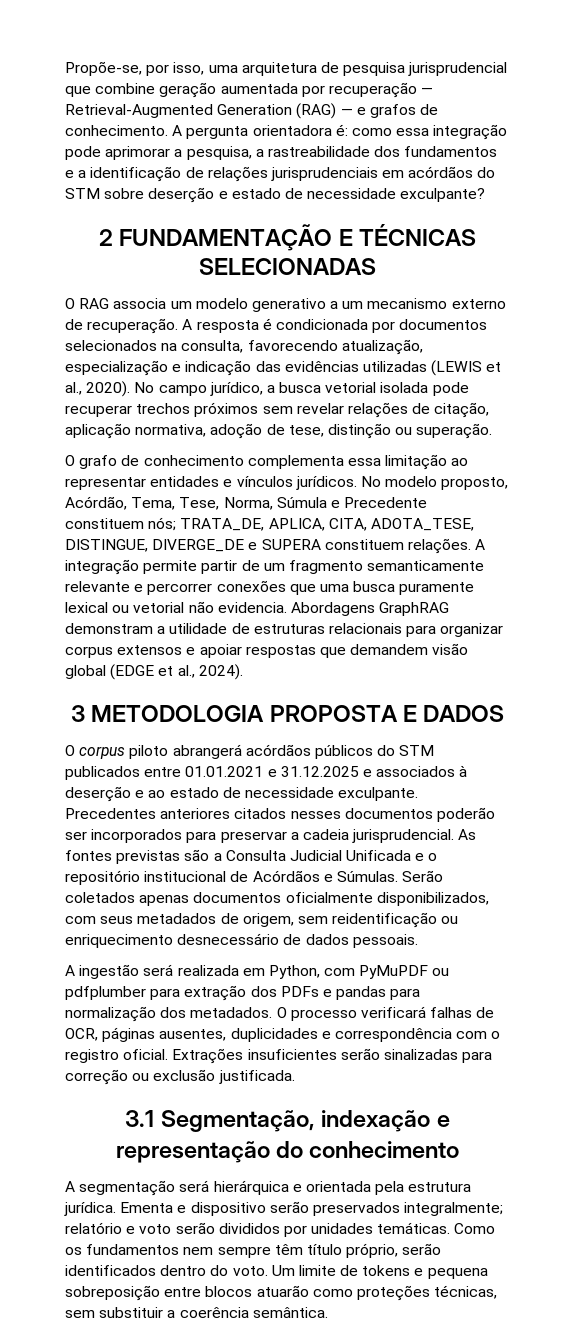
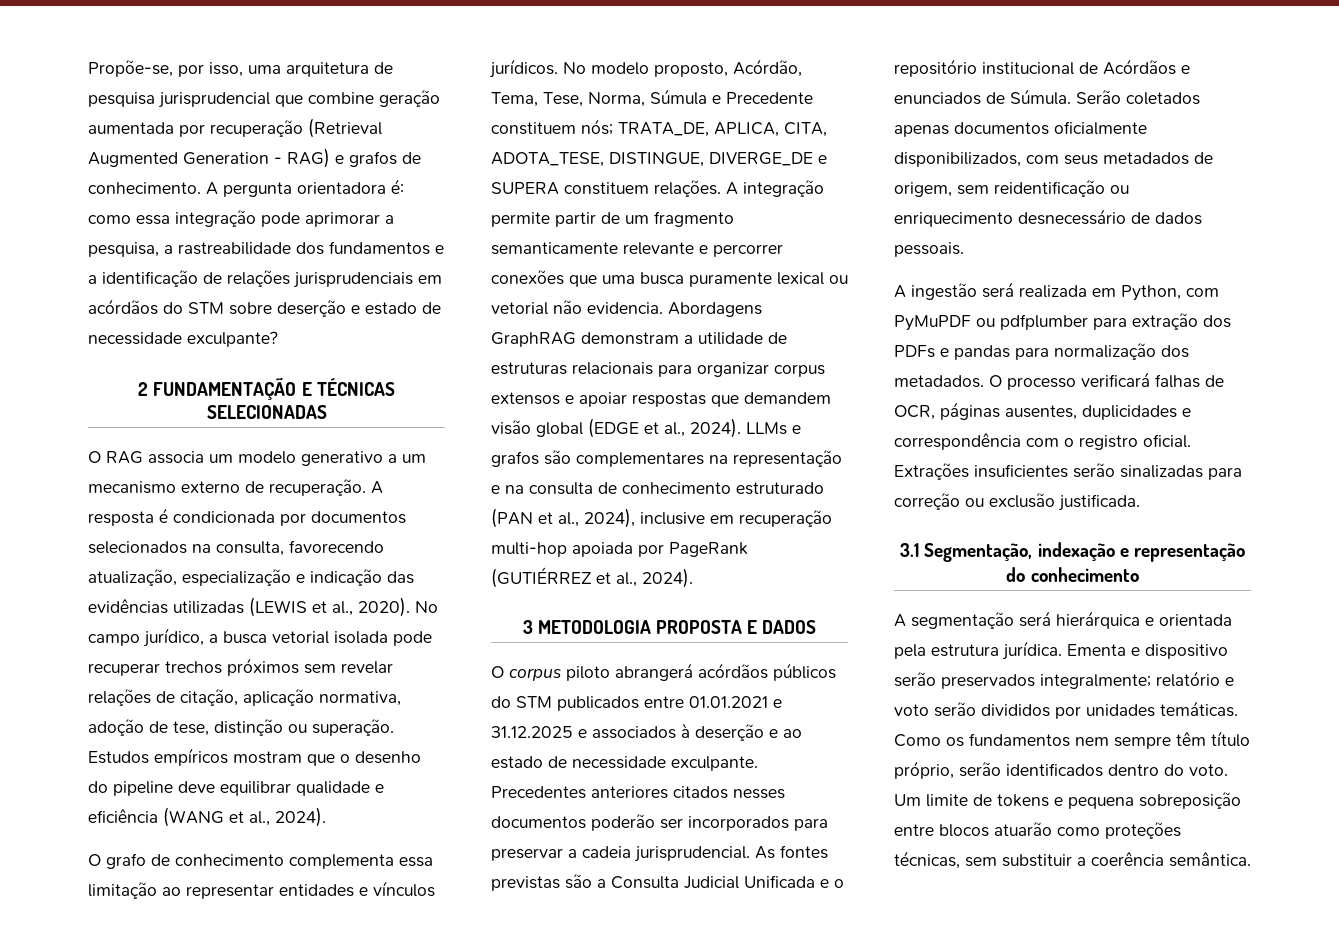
- Propõe-se, por isso, uma arquitetura de pesquisa jurisprudencial que combine geração aumentada por recuperação — Retrieval-Augmented Generation (RAG) — e grafos de conhecimento.
+ Propõe-se, por isso, uma arquitetura de pesquisa jurisprudencial que combine geração aumentada por recuperação (Retrieval Augmented Generation - RAG) e grafos de conhecimento.
+ Estudos empíricos mostram que o desenho do pipeline deve equilibrar qualidade e eficiência (WANG et al., 2024).
+ LLMs e grafos são complementares na representação e na consulta de conhecimento estruturado (PAN et al., 2024), inclusive em recuperação multi-hop apoiada por PageRank (GUTIÉRREZ et al., 2024).
- As fontes previstas são a Consulta Judicial Unificada e o repositório institucional de Acórdãos e Súmulas.
+ As fontes previstas são a Consulta Judicial Unificada e o repositório institucional de Acórdãos e enunciados de Súmula.

